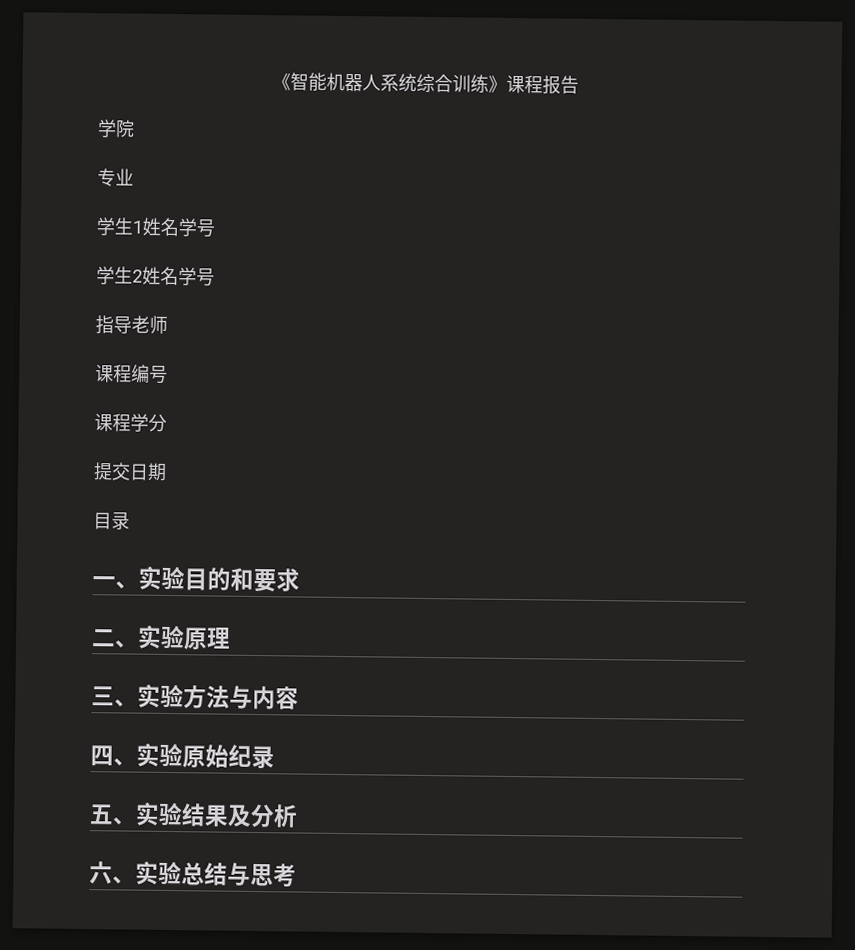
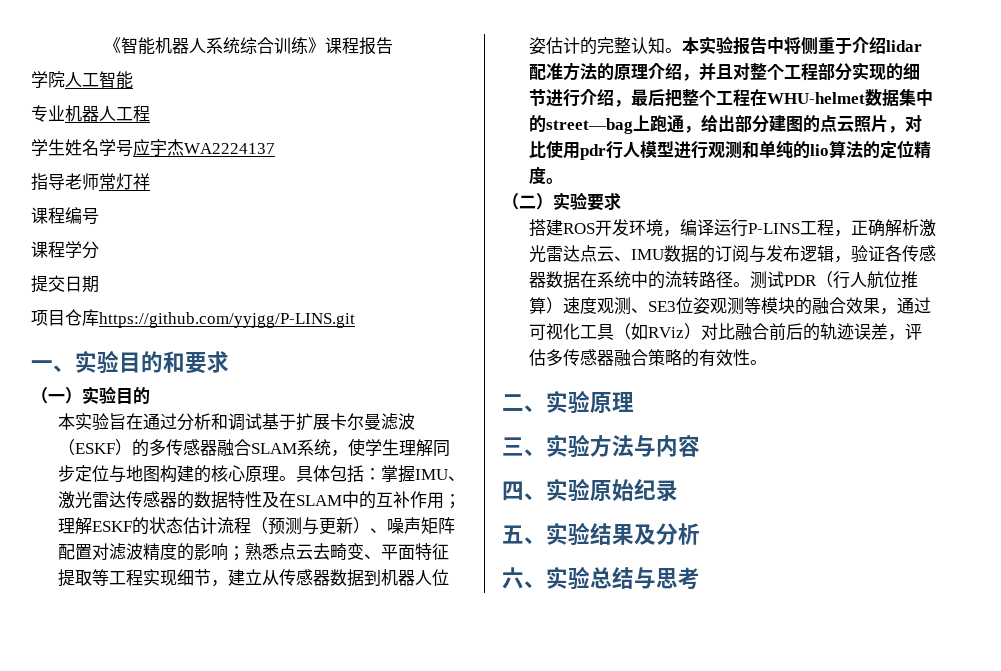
- 学院
+ 学院人工智能
- 专业
- 学生1姓名学号
- 学生2姓名学号
+ 专业机器人工程
+ 学生姓名学号应宇杰WA2224137
- 指导老师
+ 指导老师常灯祥
- 目录
+ 项目仓库https://github.com/yyjgg/P-LINS.git
+ （一）实验目的
+ 本实验旨在通过分析和调试基于扩展卡尔曼滤波（ESKF）的多传感器融合SLAM系统，使学生理解同步定位与地图构建的核心原理。具体包括：掌握IMU、激光雷达传感器的数据特性及在SLAM中的互补作用；理解ESKF的状态估计流程（预测与更新）、噪声矩阵配置对滤波精度的影响；熟悉点云去畸变、平面特征提取等工程实现细节，建立从传感器数据到机器人位姿估计的完整认知。本实验报告中将侧重于介绍lidar配准方法的原理介绍，并且对整个工程部分实现的细节进行介绍，最后把整个工程在WHU-helmet数据集中的street—bag上跑通，给出部分建图的点云照片，对比使用pdr行人模型进行观测和单纯的lio算法的定位精度。
+ （二）实验要求
+ 搭建ROS开发环境，编译运行P-LINS工程，正确解析激光雷达点云、IMU数据的订阅与发布逻辑，验证各传感器数据在系统中的流转路径。测试PDR（行人航位推算）速度观测、SE3位姿观测等模块的融合效果，通过可视化工具（如RViz）对比融合前后的轨迹误差，评估多传感器融合策略的有效性。

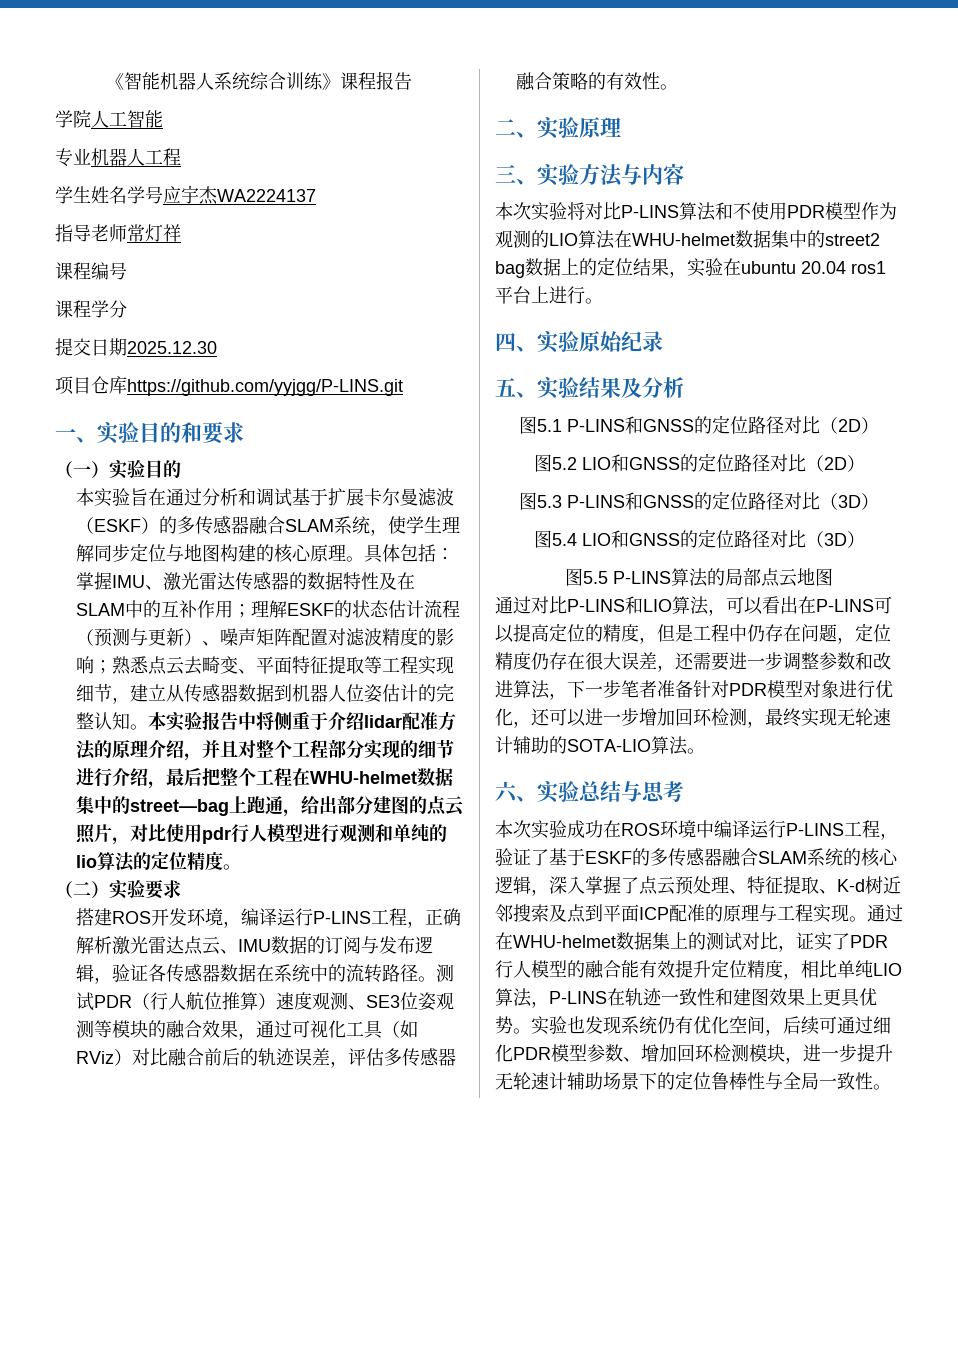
- 提交日期
+ 提交日期2025.12.30
+ 本次实验将对比P-LINS算法和不使用PDR模型作为观测的LIO算法在WHU-helmet数据集中的street2 bag数据上的定位结果，实验在ubuntu 20.04 ros1平台上进行。
+ 图5.1 P-LINS和GNSS的定位路径对比（2D）
+ 图5.2 LIO和GNSS的定位路径对比（2D）
+ 图5.3 P-LINS和GNSS的定位路径对比（3D）
+ 图5.4 LIO和GNSS的定位路径对比（3D）
+ 图5.5 P-LINS算法的局部点云地图
+ 通过对比P-LINS和LIO算法，可以看出在P-LINS可以提高定位的精度，但是工程中仍存在问题，定位精度仍存在很大误差，还需要进一步调整参数和改进算法，下一步笔者准备针对PDR模型对象进行优化，还可以进一步增加回环检测，最终实现无轮速计辅助的SOTA-LIO算法。
+ 本次实验成功在ROS环境中编译运行P-LINS工程，验证了基于ESKF的多传感器融合SLAM系统的核心逻辑，深入掌握了点云预处理、特征提取、K-d树近邻搜索及点到平面ICP配准的原理与工程实现。通过在WHU-helmet数据集上的测试对比，证实了PDR行人模型的融合能有效提升定位精度，相比单纯LIO算法，P-LINS在轨迹一致性和建图效果上更具优势。实验也发现系统仍有优化空间，后续可通过细化PDR模型参数、增加回环检测模块，进一步提升无轮速计辅助场景下的定位鲁棒性与全局一致性。

